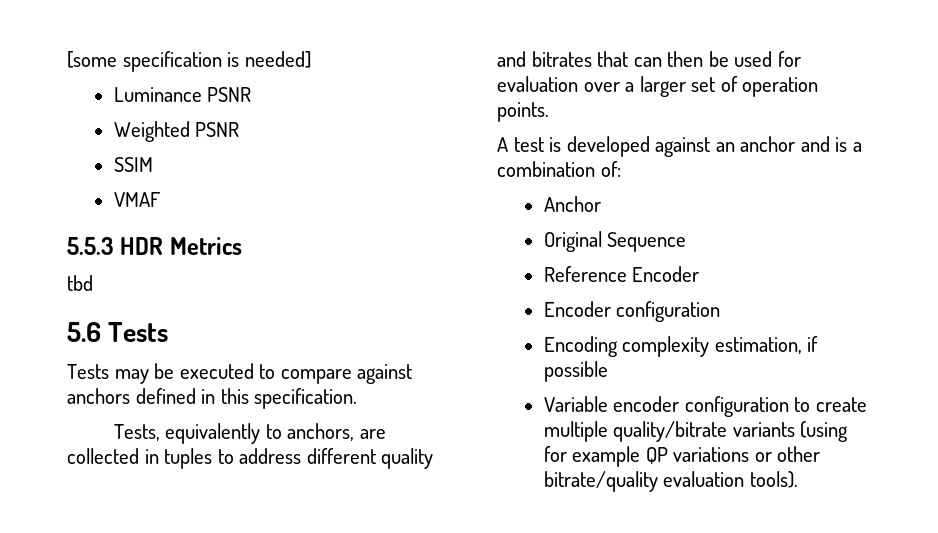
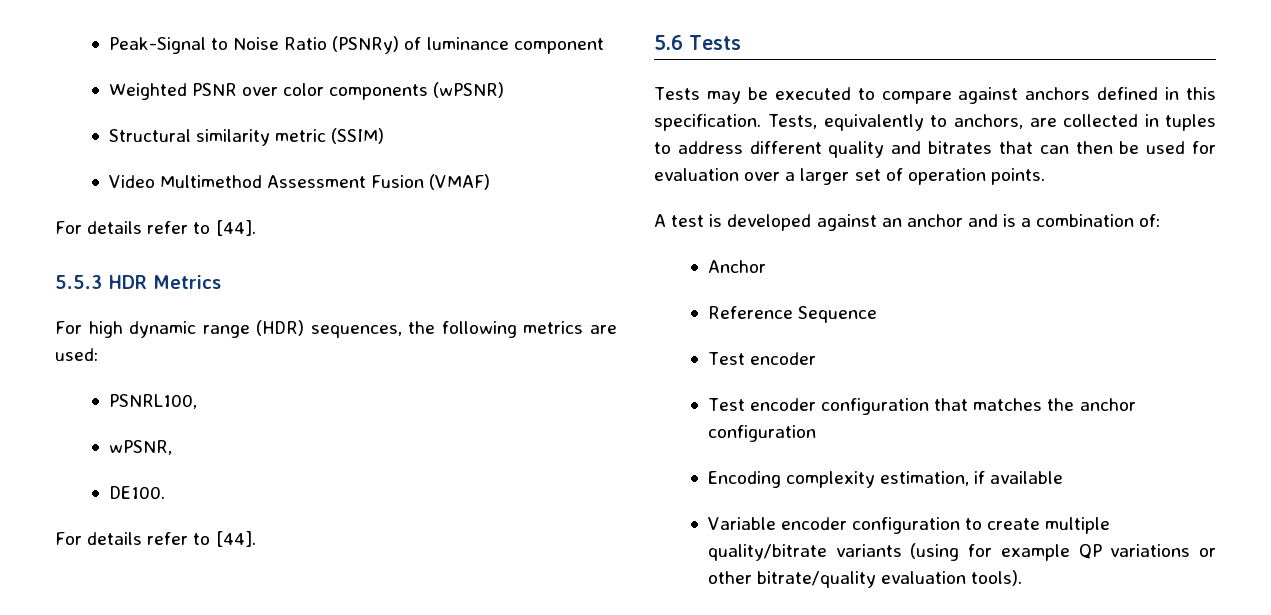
- [some specification is needed]
- Luminance PSNR
- Weighted PSNR
- SSIM
- VMAF
+ Peak-Signal to Noise Ratio (PSNRy) of luminance component
+ Weighted PSNR over color components (wPSNR)
+ Structural similarity metric (SSIM)
+ Video Multimethod Assessment Fusion (VMAF)
+ For details refer to [44].
  5.5.3 HDR Metrics
- tbd
+ For high dynamic range (HDR) sequences, the following metrics are used:
+ PSNRL100,
+ wPSNR,
+ DE100.
+ For details refer to [44].
- Tests may be executed to compare against anchors defined in this specification.
- Tests, equivalently to anchors, are collected in tuples to address different quality and bitrates that can then be used for evaluation over a larger set of operation points.
+ Tests may be executed to compare against anchors defined in this specification. Tests, equivalently to anchors, are collected in tuples to address different quality and bitrates that can then be used for evaluation over a larger set of operation points.
- Original Sequence
- Reference Encoder
- Encoder configuration
+ Reference Sequence
+ Test encoder
+ Test encoder configuration that matches the anchor configuration
- Encoding complexity estimation, if possible
+ Encoding complexity estimation, if available

